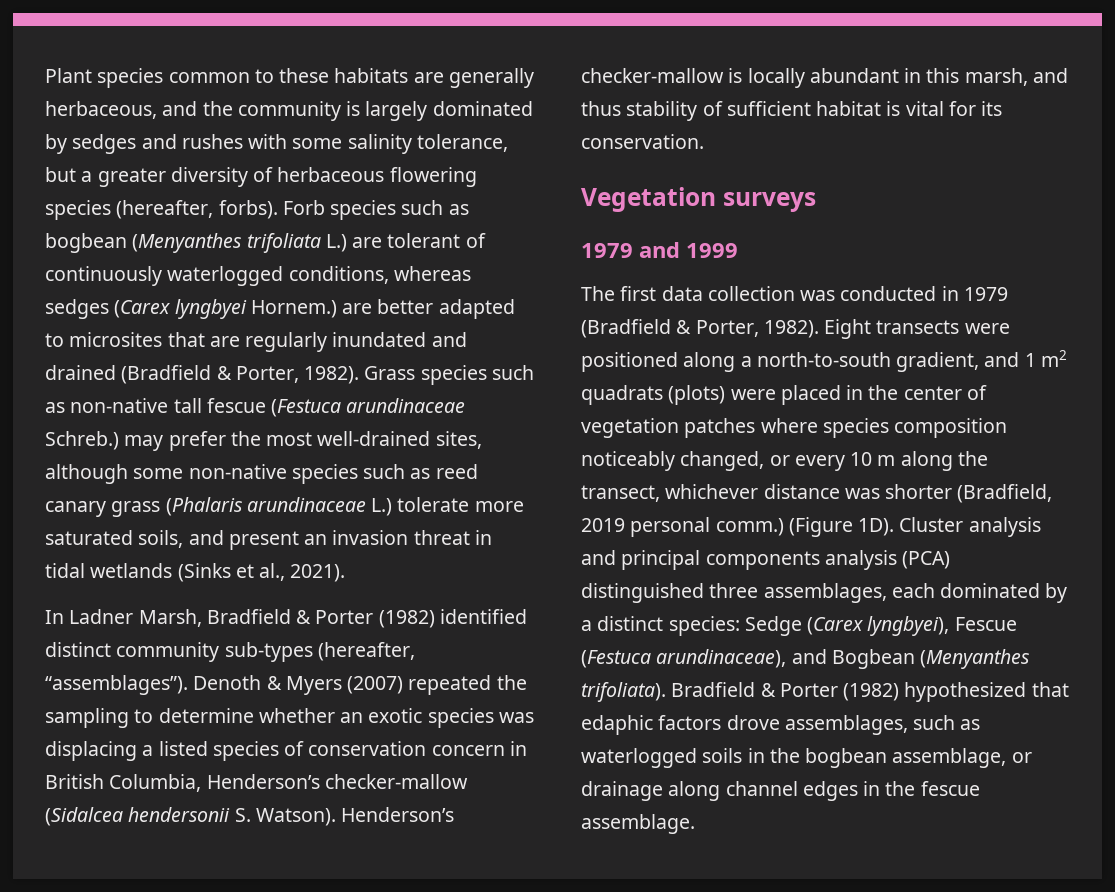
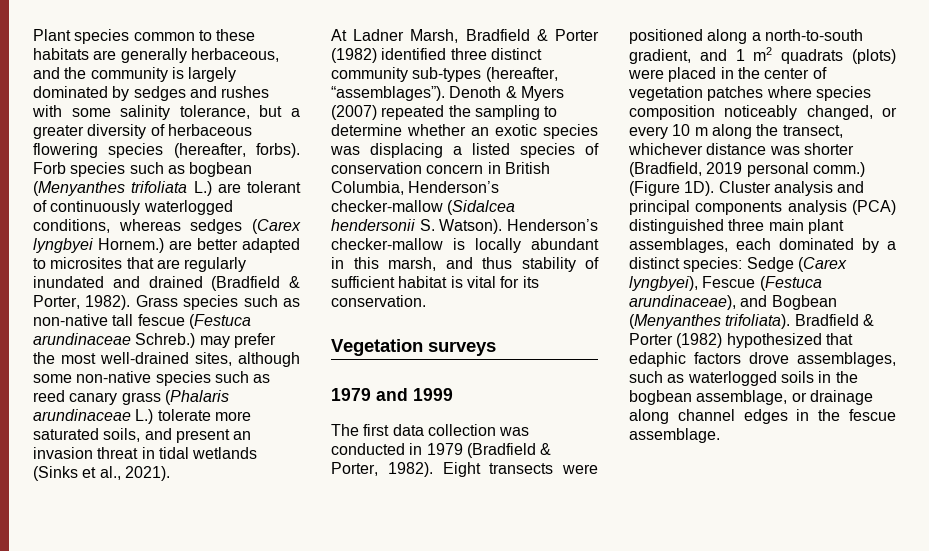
- In Ladner Marsh, Bradfield & Porter (1982) identified distinct community sub-types (hereafter, “assemblages”).
+ At Ladner Marsh, Bradfield & Porter (1982) identified three distinct community sub-types (hereafter, “assemblages”).
- Cluster analysis and principal components analysis (PCA) distinguished three assemblages, each dominated by a distinct species: Sedge (Carex lyngbyei), Fescue (Festuca arundinaceae), and Bogbean (Menyanthes trifoliata).
+ Cluster analysis and principal components analysis (PCA) distinguished three main plant assemblages, each dominated by a distinct species: Sedge (Carex lyngbyei), Fescue (Festuca arundinaceae), and Bogbean (Menyanthes trifoliata).

